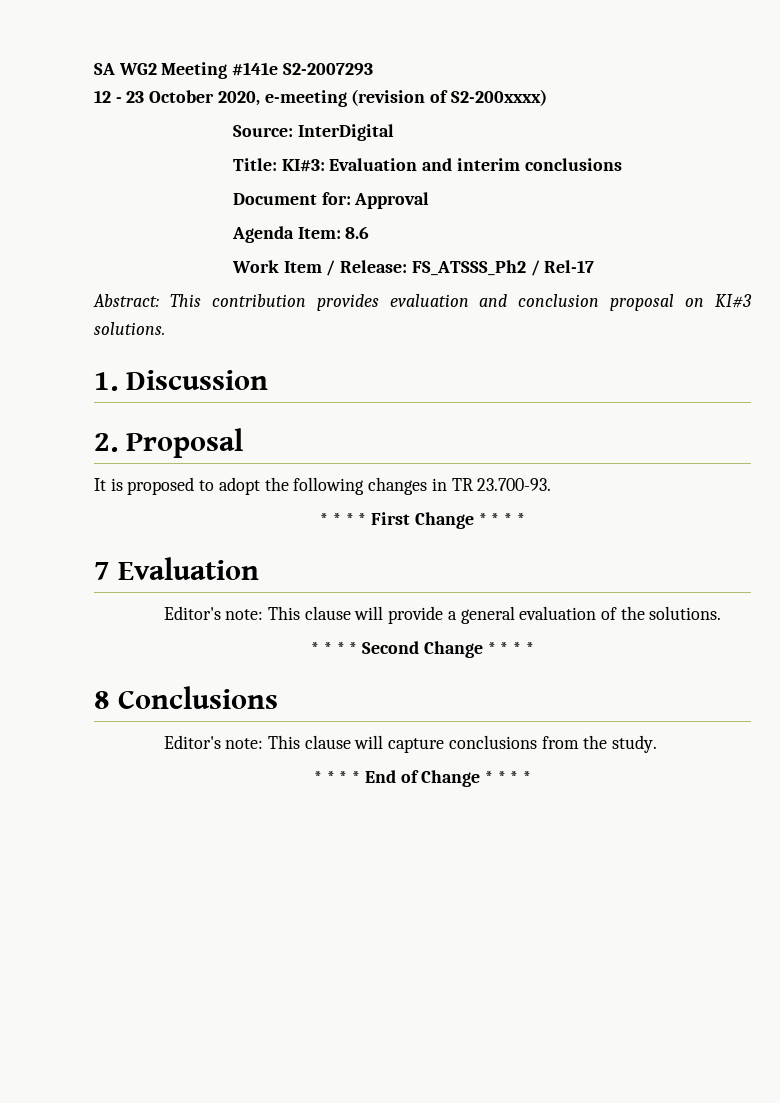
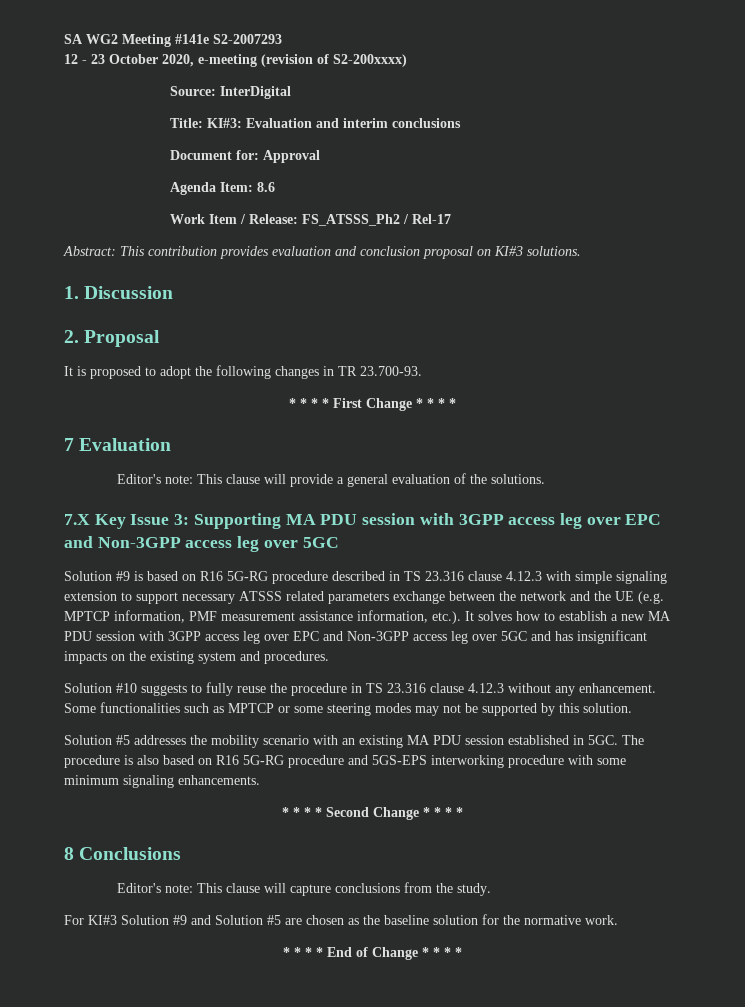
+ 7.X Key Issue 3: Supporting MA PDU session with 3GPP access leg over EPC and Non-3GPP access leg over 5GC
+ Solution #9 is based on R16 5G-RG procedure described in TS 23.316 clause 4.12.3 with simple signaling extension to support necessary ATSSS related parameters exchange between the network and the UE (e.g. MPTCP information, PMF measurement assistance information, etc.). It solves how to establish a new MA PDU session with 3GPP access leg over EPC and Non-3GPP access leg over 5GC and has insignificant impacts on the existing system and procedures.
+ Solution #10 suggests to fully reuse the procedure in TS 23.316 clause 4.12.3 without any enhancement. Some functionalities such as MPTCP or some steering modes may not be supported by this solution.
+ Solution #5 addresses the mobility scenario with an existing MA PDU session established in 5GC. The procedure is also based on R16 5G-RG procedure and 5GS-EPS interworking procedure with some minimum signaling enhancements.
+ For KI#3 Solution #9 and Solution #5 are chosen as the baseline solution for the normative work.

